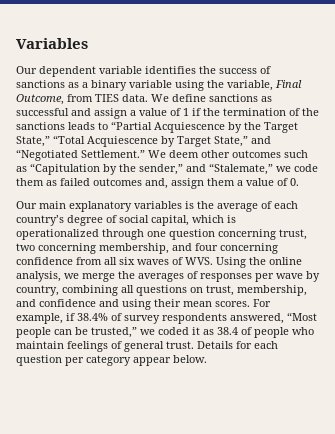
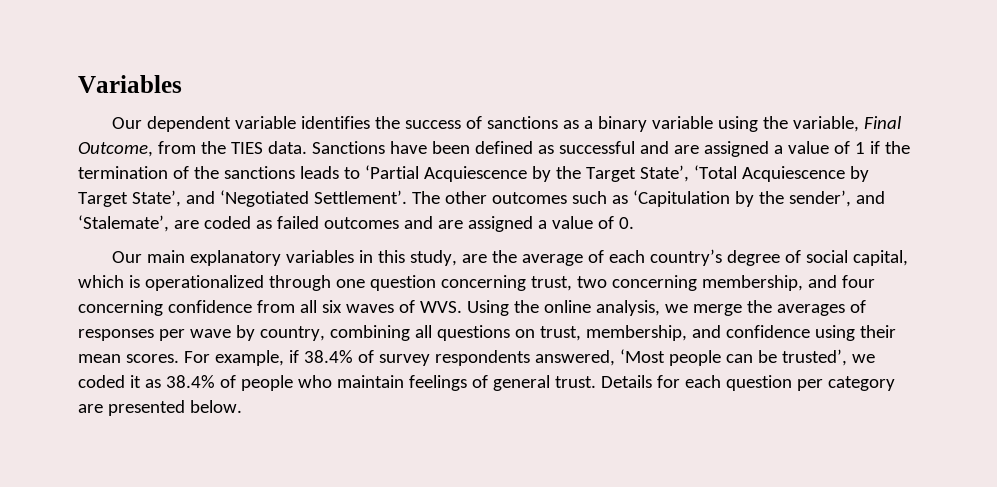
- Our dependent variable identifies the success of sanctions as a binary variable using the variable, Final Outcome, from TIES data.
+ Our dependent variable identifies the success of sanctions as a binary variable using the variable, Final Outcome, from the TIES data.
- We define sanctions as successful and assign a value of 1 if the termination of the sanctions leads to “Partial Acquiescence by the Target State,” “Total Acquiescence by Target State,” and “Negotiated Settlement.” We deem other outcomes such as “Capitulation by the sender,” and “Stalemate,” we code them as failed outcomes and, assign them a value of 0.
+ Sanctions have been defined as successful and are assigned a value of 1 if the termination of the sanctions leads to ‘Partial Acquiescence by the Target State’, ‘Total Acquiescence by Target State’, and ‘Negotiated Settlement’. The other outcomes such as ‘Capitulation by the sender’, and ‘Stalemate’, are coded as failed outcomes and are assigned a value of 0.
- Our main explanatory variables is the average of each country’s degree of social capital, which is operationalized through one question concerning trust, two concerning membership, and four concerning confidence from all six waves of WVS. Using the online analysis, we merge the averages of responses per wave by country, combining all questions on trust, membership, and confidence and using their mean scores.
+ Our main explanatory variables in this study, are the average of each country’s degree of social capital, which is operationalized through one question concerning trust, two concerning membership, and four concerning confidence from all six waves of WVS. Using the online analysis, we merge the averages of responses per wave by country, combining all questions on trust, membership, and confidence using their mean scores.
- For example, if 38.4% of survey respondents answered, “Most people can be trusted,” we coded it as 38.4 of people who maintain feelings of general trust.
+ For example, if 38.4% of survey respondents answered, ‘Most people can be trusted’, we coded it as 38.4% of people who maintain feelings of general trust.
- Details for each question per category appear below.
+ Details for each question per category are presented below.

